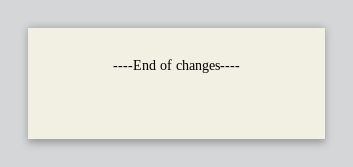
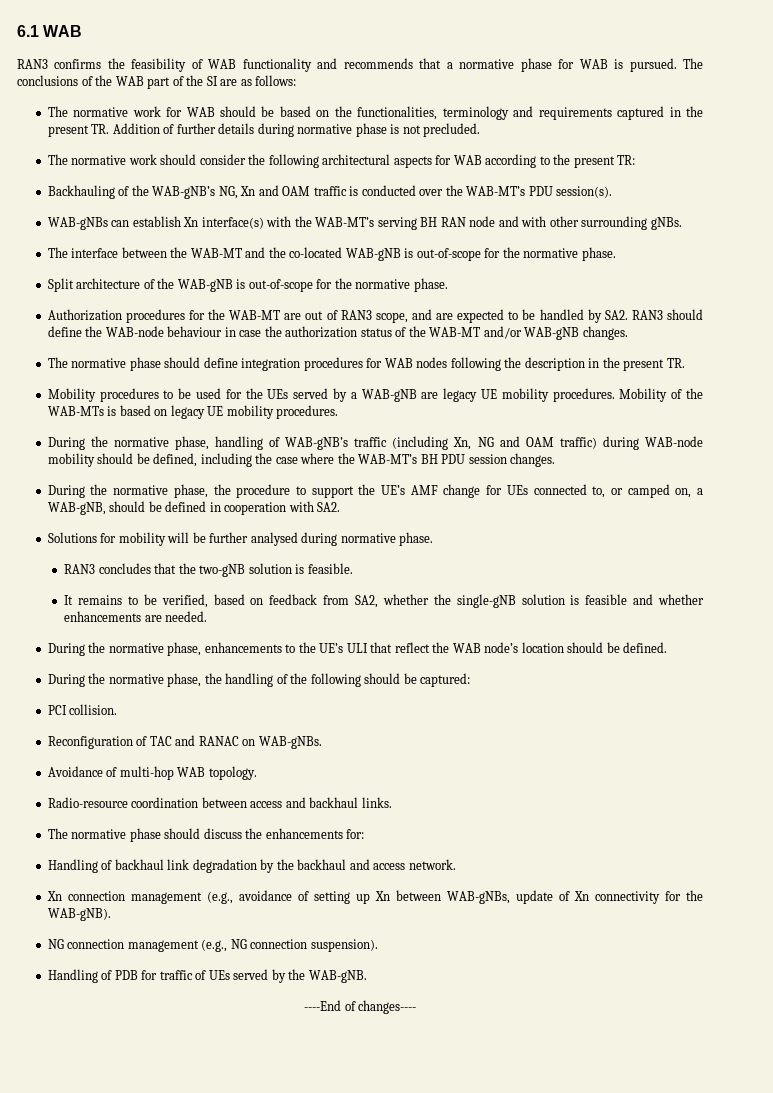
+ 6.1 WAB
+ RAN3 confirms the feasibility of WAB functionality and recommends that a normative phase for WAB is pursued. The conclusions of the WAB part of the SI are as follows:
+ The normative work for WAB should be based on the functionalities, terminology and requirements captured in the present TR. Addition of further details during normative phase is not precluded.
+ The normative work should consider the following architectural aspects for WAB according to the present TR:
+ Backhauling of the WAB-gNB’s NG, Xn and OAM traffic is conducted over the WAB-MT’s PDU session(s).
+ WAB-gNBs can establish Xn interface(s) with the WAB-MT’s serving BH RAN node and with other surrounding gNBs.
+ The interface between the WAB-MT and the co-located WAB-gNB is out-of-scope for the normative phase.
+ Split architecture of the WAB-gNB is out-of-scope for the normative phase.
+ Authorization procedures for the WAB-MT are out of RAN3 scope, and are expected to be handled by SA2. RAN3 should define the WAB-node behaviour in case the authorization status of the WAB-MT and/or WAB-gNB changes.
+ The normative phase should define integration procedures for WAB nodes following the description in the present TR.
+ Mobility procedures to be used for the UEs served by a WAB-gNB are legacy UE mobility procedures. Mobility of the WAB-MTs is based on legacy UE mobility procedures.
+ During the normative phase, handling of WAB-gNB’s traffic (including Xn, NG and OAM traffic) during WAB-node mobility should be defined, including the case where the WAB-MT’s BH PDU session changes.
+ During the normative phase, the procedure to support the UE’s AMF change for UEs connected to, or camped on, a WAB-gNB, should be defined in cooperation with SA2.
+ Solutions for mobility will be further analysed during normative phase.
+ RAN3 concludes that the two-gNB solution is feasible.
+ It remains to be verified, based on feedback from SA2, whether the single-gNB solution is feasible and whether enhancements are needed.
+ During the normative phase, enhancements to the UE’s ULI that reflect the WAB node’s location should be defined.
+ During the normative phase, the handling of the following should be captured:
+ PCI collision.
+ Reconfiguration of TAC and RANAC on WAB-gNBs.
+ Avoidance of multi-hop WAB topology.
+ Radio-resource coordination between access and backhaul links.
+ The normative phase should discuss the enhancements for:
+ Handling of backhaul link degradation by the backhaul and access network.
+ Xn connection management (e.g., avoidance of setting up Xn between WAB-gNBs, update of Xn connectivity for the WAB-gNB).
+ NG connection management (e.g., NG connection suspension).
+ Handling of PDB for traffic of UEs served by the WAB-gNB.

